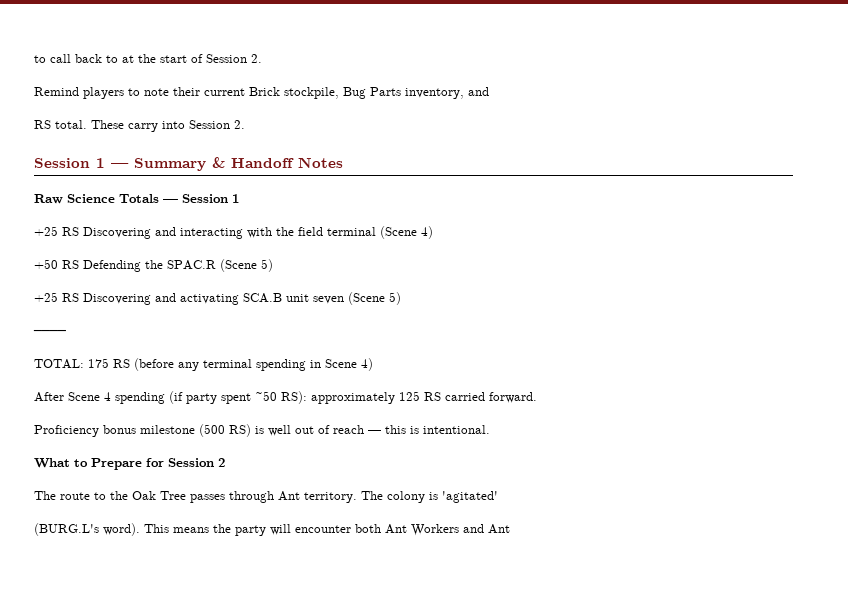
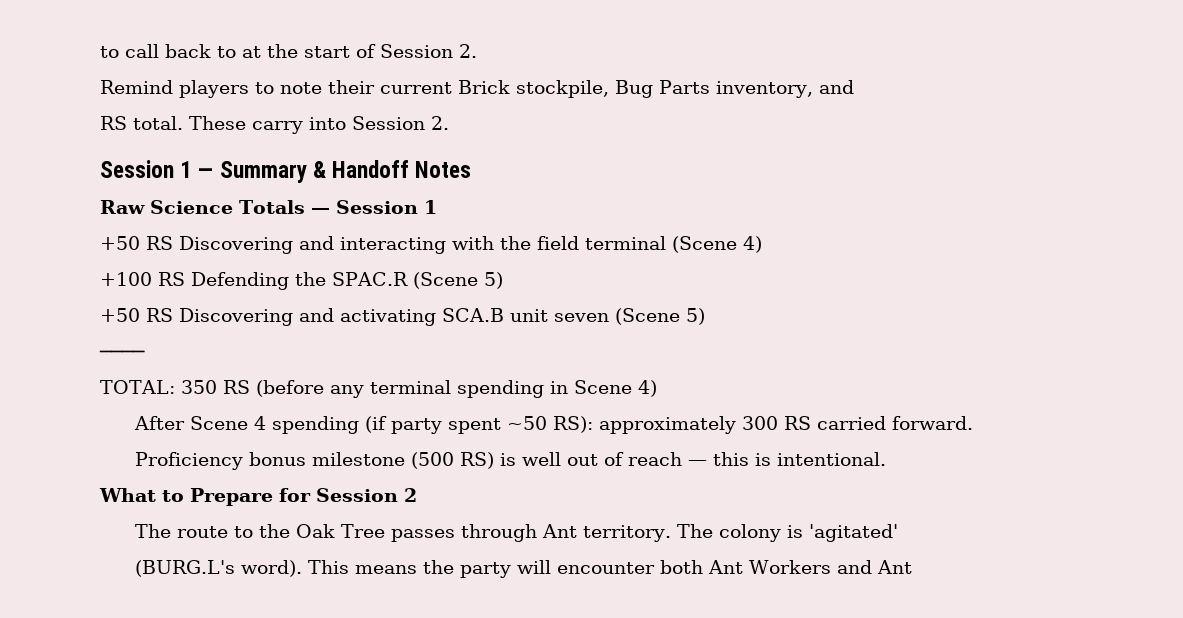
- +25 RS Discovering and interacting with the field terminal (Scene 4)
+ +50 RS Discovering and interacting with the field terminal (Scene 4)
- +50 RS Defending the SPAC.R (Scene 5)
+ +100 RS Defending the SPAC.R (Scene 5)
- +25 RS Discovering and activating SCA.B unit seven (Scene 5)
+ +50 RS Discovering and activating SCA.B unit seven (Scene 5)
- TOTAL: 175 RS (before any terminal spending in Scene 4)
+ TOTAL: 350 RS (before any terminal spending in Scene 4)
- After Scene 4 spending (if party spent ~50 RS): approximately 125 RS carried forward.
+ After Scene 4 spending (if party spent ~50 RS): approximately 300 RS carried forward.

